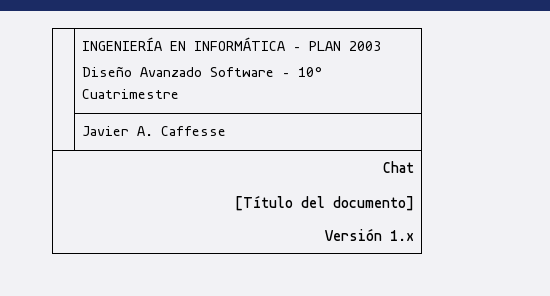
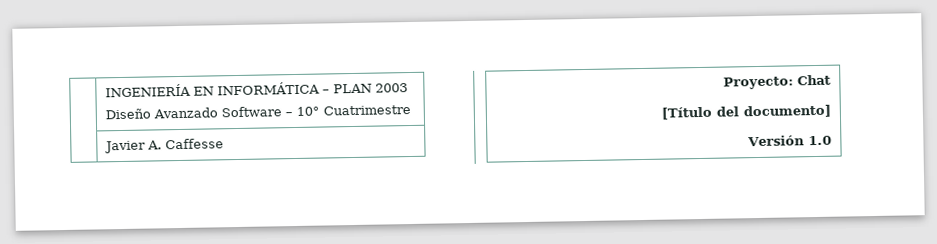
- Chat
+ Proyecto: Chat
  [Título del documento]
- Versión 1.x
+ Versión 1.0

